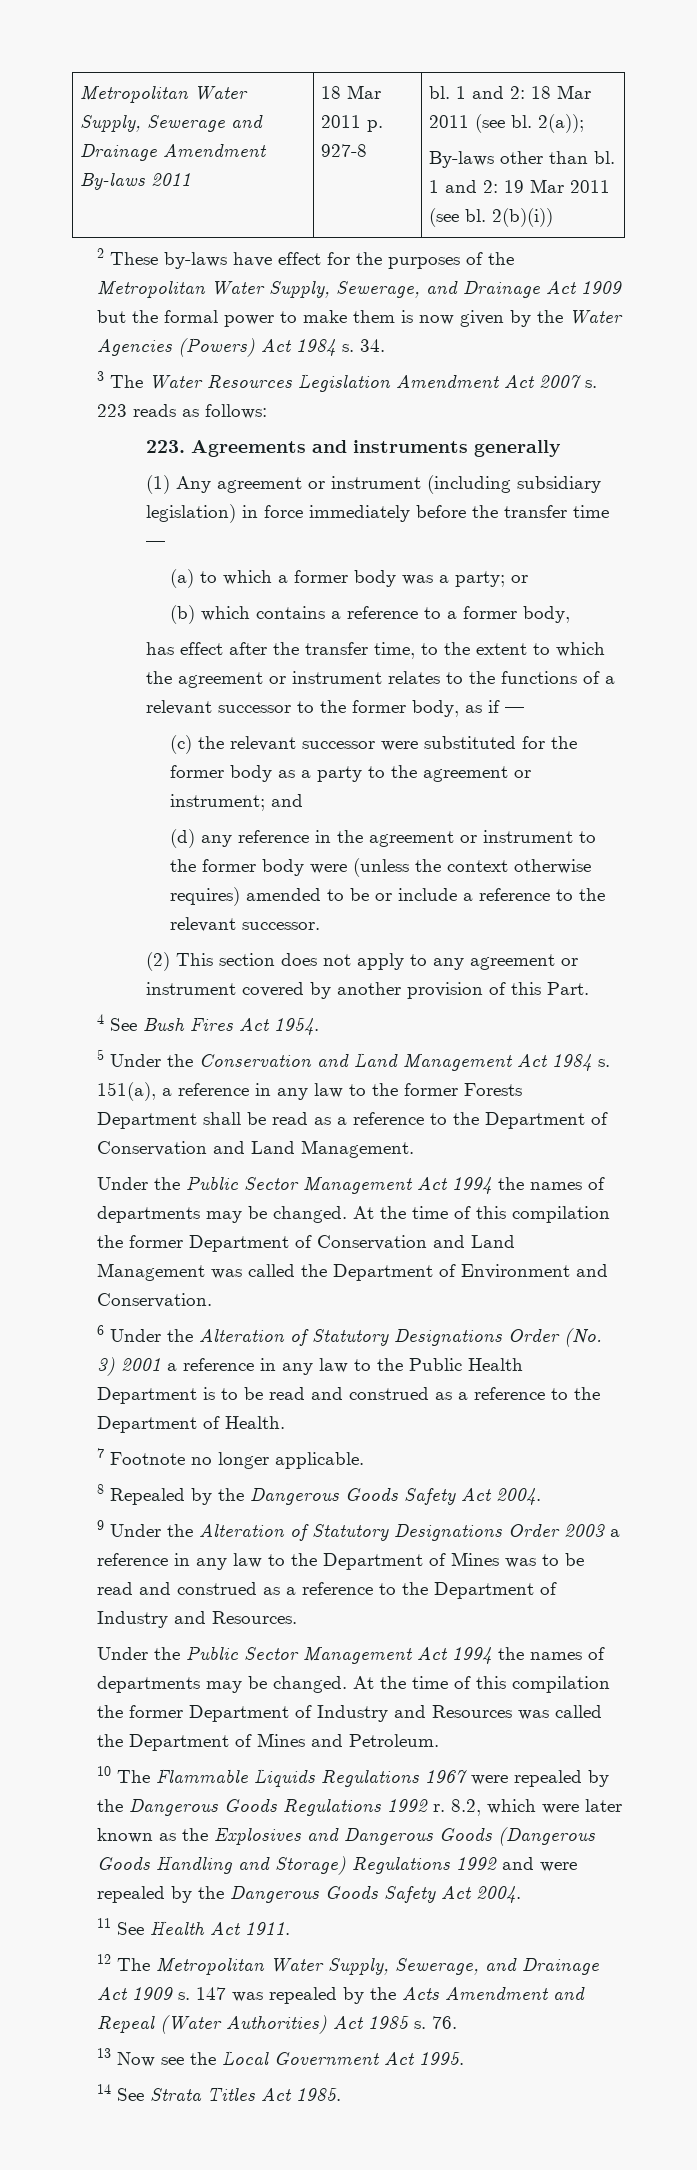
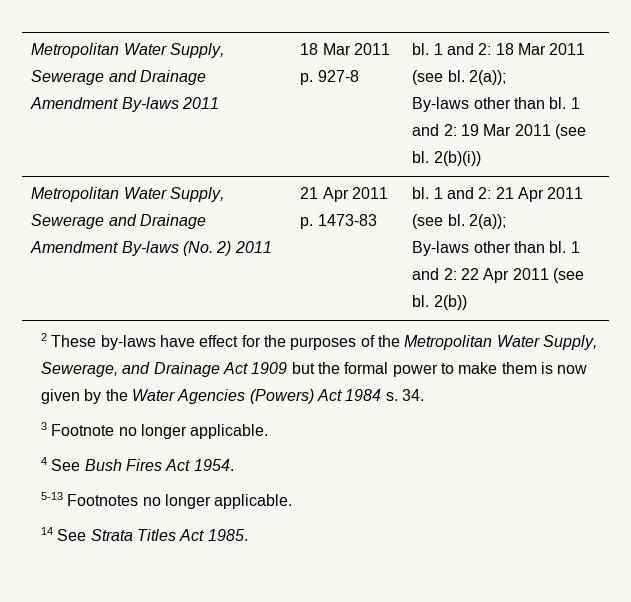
+ Metropolitan Water Supply, Sewerage and Drainage Amendment By-laws (No. 2) 2011 | 21 Apr 2011 p. 1473-83 | bl. 1 and 2: 21 Apr 2011 (see bl. 2(a));
+ By-laws other than bl. 1 and 2: 22 Apr 2011 (see bl. 2(b))
- 3 The Water Resources Legislation Amendment Act 2007 s. 223 reads as follows:
- 223. Agreements and instruments generally
- (1) Any agreement or instrument (including subsidiary legislation) in force immediately before the transfer time —
- (a) to which a former body was a party; or
- (b) which contains a reference to a former body,
- has effect after the transfer time, to the extent to which the agreement or instrument relates to the functions of a relevant successor to the former body, as if —
- (c) the relevant successor were substituted for the former body as a party to the agreement or instrument; and
- (d) any reference in the agreement or instrument to the former body were (unless the context otherwise requires) amended to be or include a reference to the relevant successor.
- (2) This section does not apply to any agreement or instrument covered by another provision of this Part.
+ 3 Footnote no longer applicable.
- 5 Under the Conservation and Land Management Act 1984 s. 151(a), a reference in any law to the former Forests Department shall be read as a reference to the Department of Conservation and Land Management.
- Under the Public Sector Management Act 1994 the names of departments may be changed. At the time of this compilation the former Department of Conservation and Land Management was called the Department of Environment and Conservation.
- 6 Under the Alteration of Statutory Designations Order (No. 3) 2001 a reference in any law to the Public Health Department is to be read and construed as a reference to the Department of Health.
- 7 Footnote no longer applicable.
- 8 Repealed by the Dangerous Goods Safety Act 2004.
- 9 Under the Alteration of Statutory Designations Order 2003 a reference in any law to the Department of Mines was to be read and construed as a reference to the Department of Industry and Resources.
- Under the Public Sector Management Act 1994 the names of departments may be changed. At the time of this compilation the former Department of Industry and Resources was called the Department of Mines and Petroleum.
- 10 The Flammable Liquids Regulations 1967 were repealed by the Dangerous Goods Regulations 1992 r. 8.2, which were later known as the Explosives and Dangerous Goods (Dangerous Goods Handling and Storage) Regulations 1992 and were repealed by the Dangerous Goods Safety Act 2004.
- 11 See Health Act 1911.
- 12 The Metropolitan Water Supply, Sewerage, and Drainage Act 1909 s. 147 was repealed by the Acts Amendment and Repeal (Water Authorities) Act 1985 s. 76.
- 13 Now see the Local Government Act 1995.
+ 5-13 Footnotes no longer applicable.

